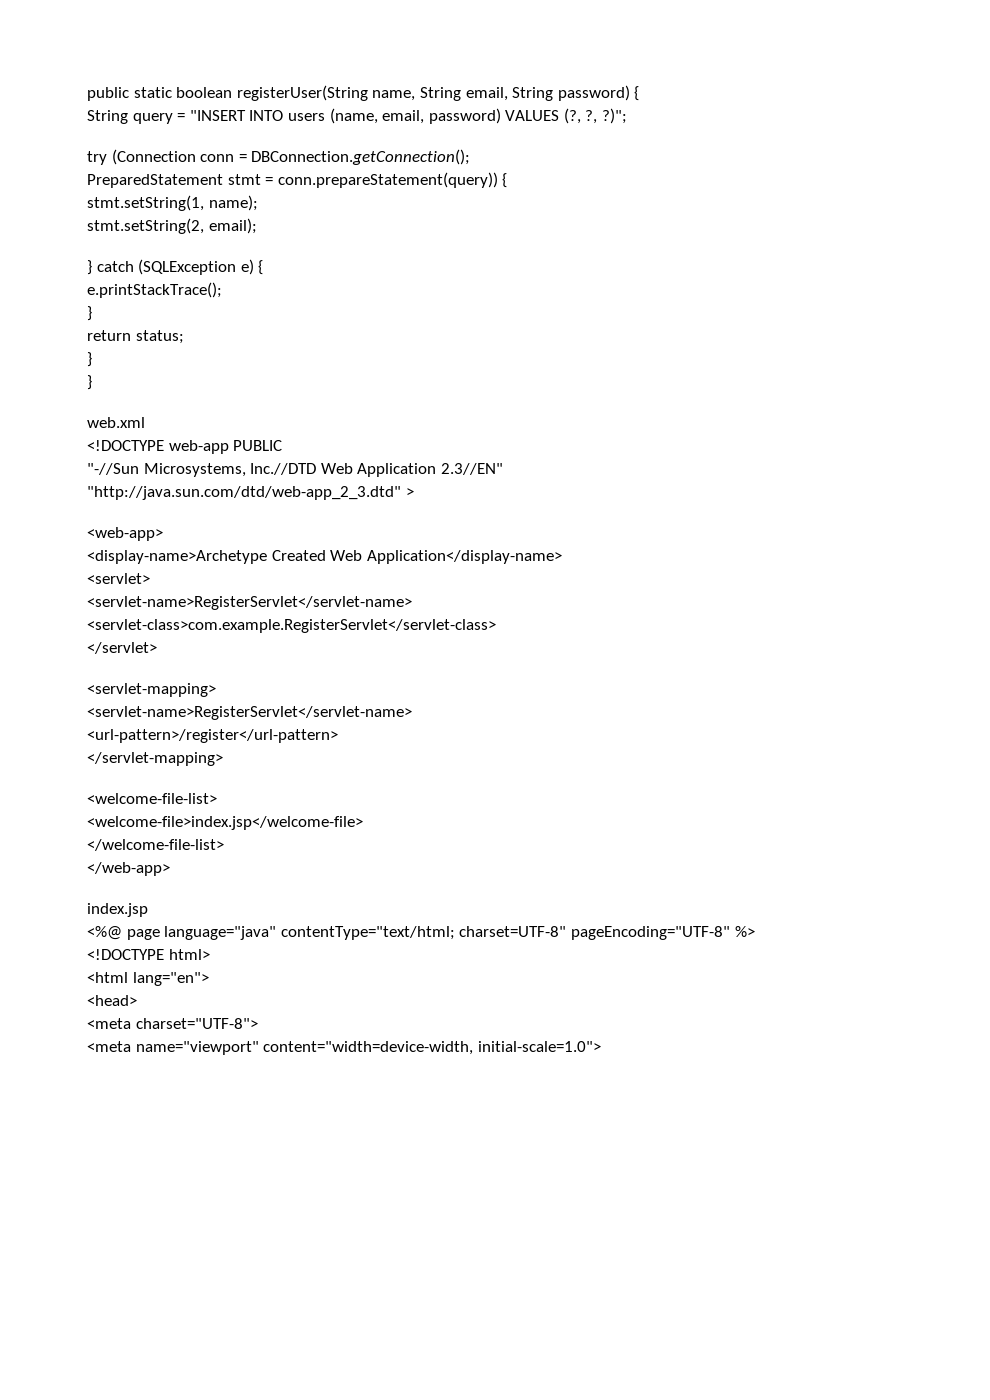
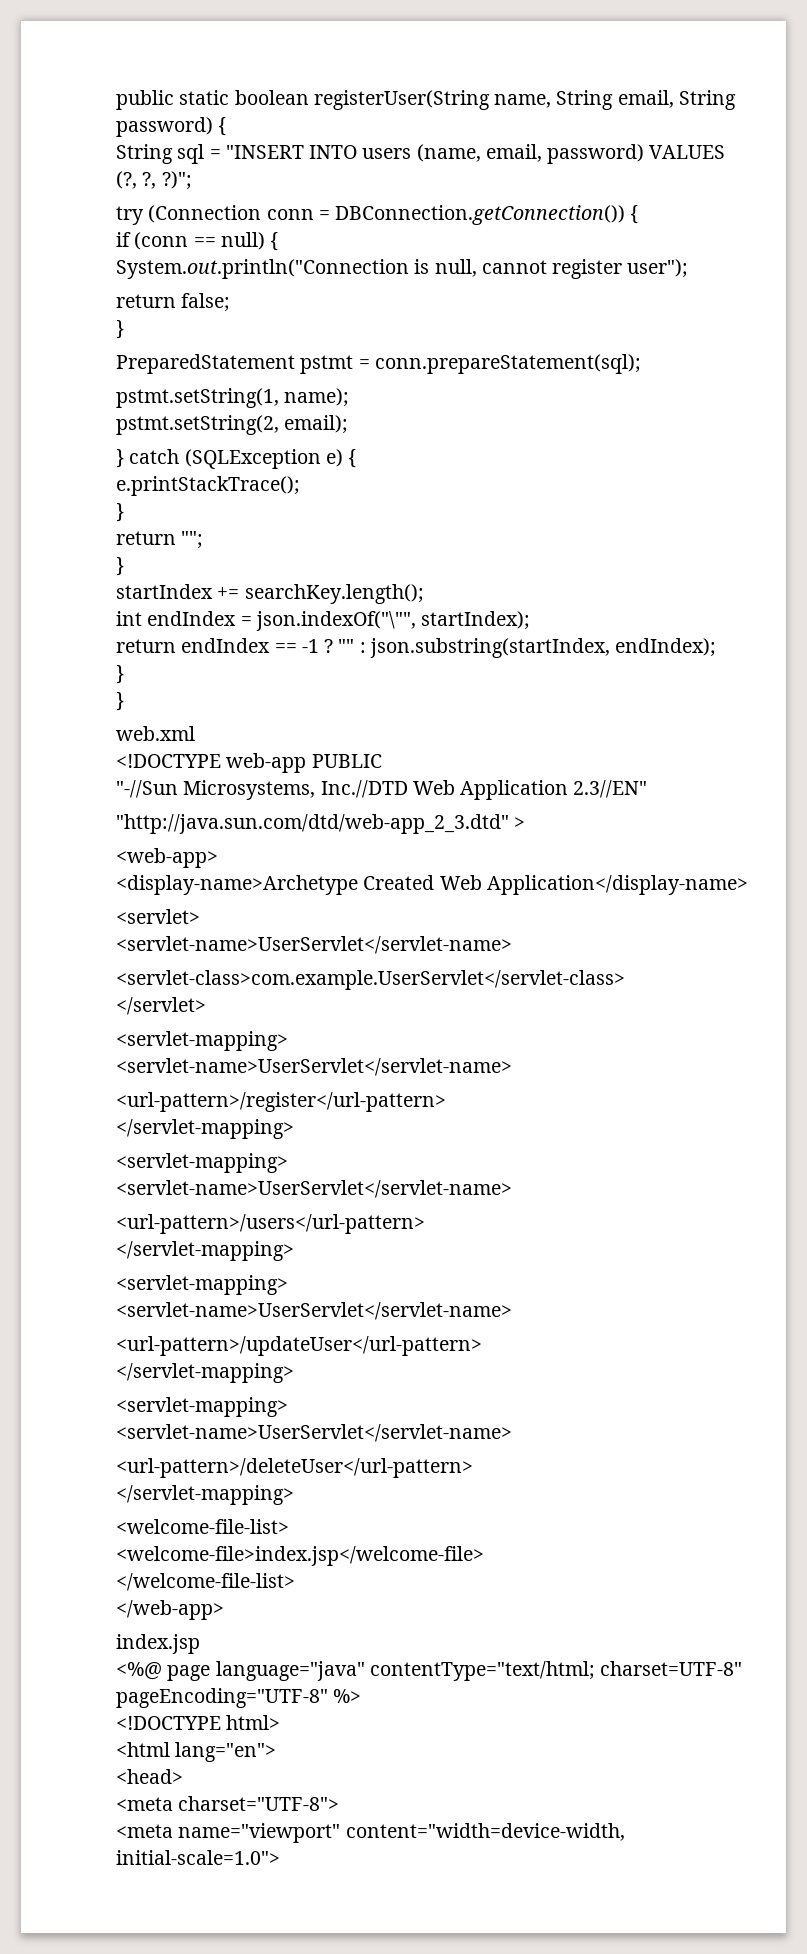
- String query = "INSERT INTO users (name, email, password) VALUES (?, ?, ?)";
+ String sql = "INSERT INTO users (name, email, password) VALUES (?, ?, ?)";
- try (Connection conn = DBConnection.getConnection();
- PreparedStatement stmt = conn.prepareStatement(query)) {
- stmt.setString(1, name);
+ try (Connection conn = DBConnection.getConnection()) {
+ if (conn == null) {
+ System.out.println("Connection is null, cannot register user");
+ return false;
+ }
+ PreparedStatement pstmt = conn.prepareStatement(sql);
+ pstmt.setString(1, name);
- stmt.setString(2, email);
+ pstmt.setString(2, email);
- return status;
+ return "";
+ }
+ startIndex += searchKey.length();
+ int endIndex = json.indexOf("\"", startIndex);
+ return endIndex == -1 ? "" : json.substring(startIndex, endIndex);
  <servlet>
- <servlet-name>RegisterServlet</servlet-name>
- <servlet-class>com.example.RegisterServlet</servlet-class>
+ <servlet-name>UserServlet</servlet-name>
+ <servlet-class>com.example.UserServlet</servlet-class>
  </servlet>
  <servlet-mapping>
- <servlet-name>RegisterServlet</servlet-name>
+ <servlet-name>UserServlet</servlet-name>
  <url-pattern>/register</url-pattern>
+ </servlet-mapping>
+ <servlet-mapping>
+ <servlet-name>UserServlet</servlet-name>
+ <url-pattern>/users</url-pattern>
+ </servlet-mapping>
+ <servlet-mapping>
+ <servlet-name>UserServlet</servlet-name>
+ <url-pattern>/updateUser</url-pattern>
+ </servlet-mapping>
+ <servlet-mapping>
+ <servlet-name>UserServlet</servlet-name>
+ <url-pattern>/deleteUser</url-pattern>

